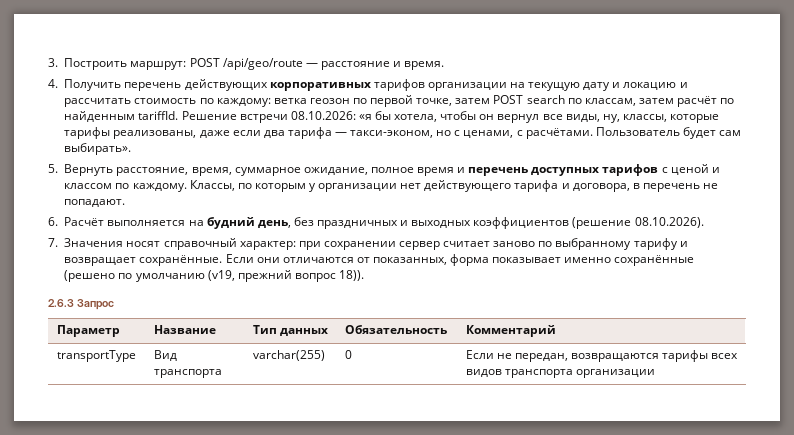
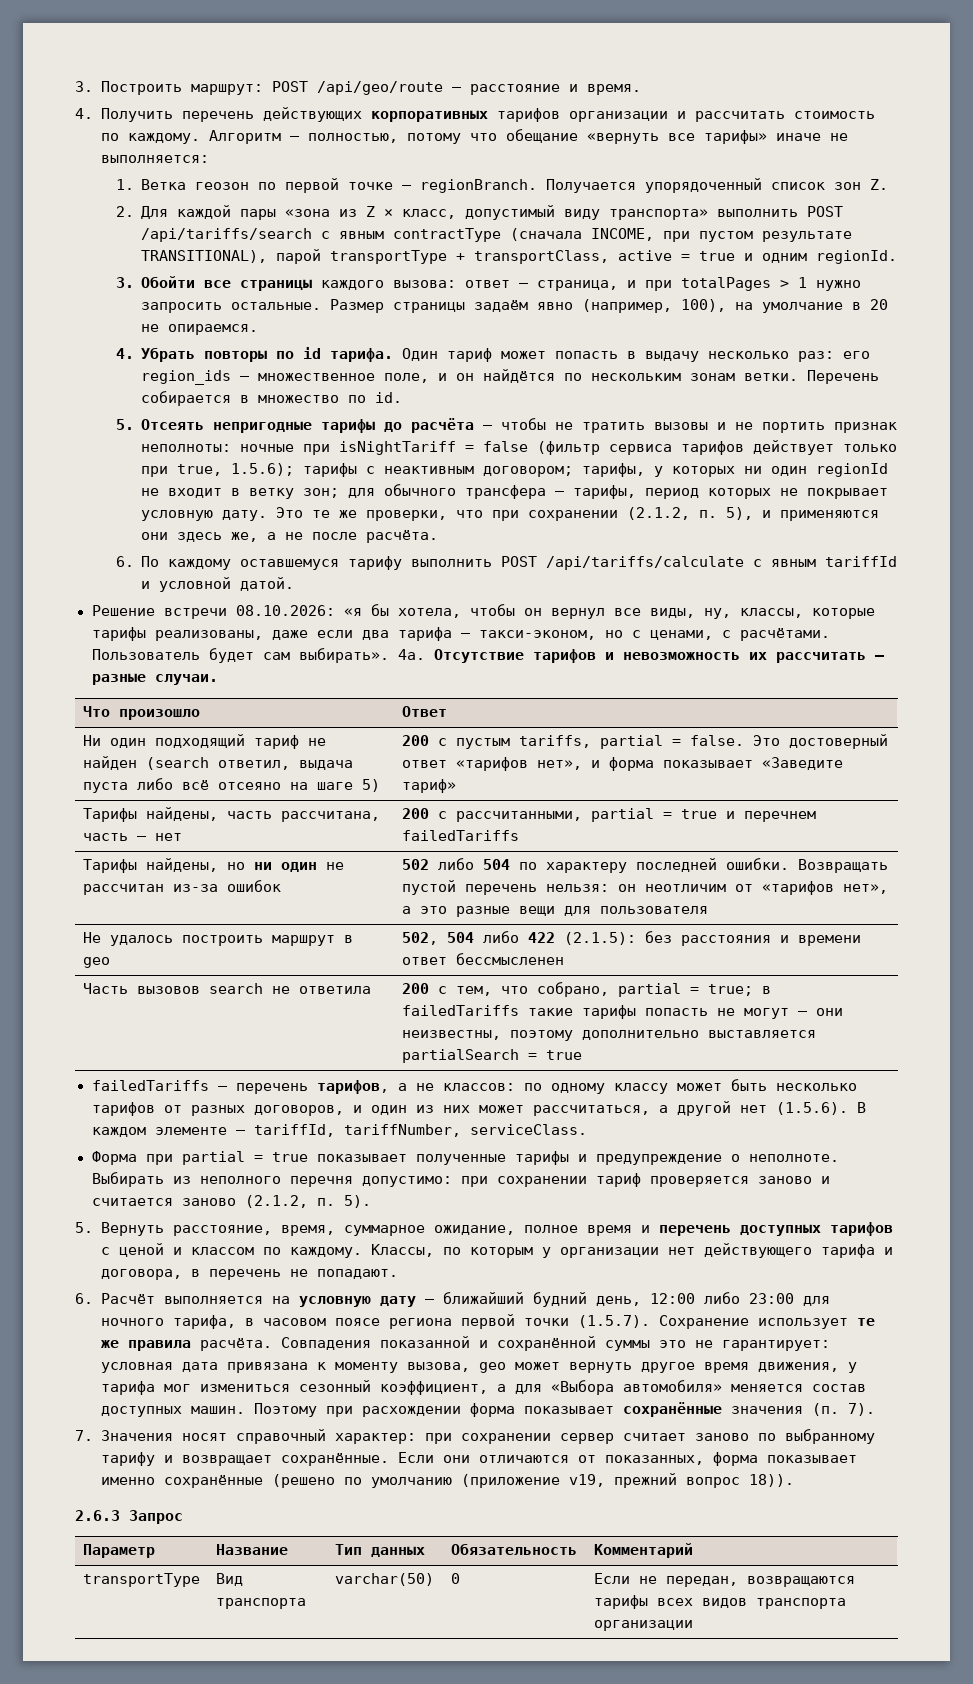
- 4. Получить перечень действующих корпоративных тарифов организации на текущую дату и локацию и рассчитать стоимость по каждому: ветка геозон по первой точке, затем POST search по классам, затем расчёт по найденным tariffId. Решение встречи 08.10.2026: «я бы хотела, чтобы он вернул все виды, ну, классы, которые тарифы реализованы, даже если два тарифа — такси-эконом, но с ценами, с расчётами.
+ 4. Получить перечень действующих корпоративных тарифов организации и рассчитать стоимость по каждому. Алгоритм — полностью, потому что обещание «вернуть все тарифы» иначе не выполняется:
+ 1. Ветка геозон по первой точке — regionBranch. Получается упорядоченный список зон Z.
+ 2. Для каждой пары «зона из Z × класс, допустимый виду транспорта» выполнить POST /api/tariffs/search с явным contractType (сначала INCOME, при пустом результате TRANSITIONAL), парой transportType + transportClass, active = true и одним regionId.
+ 3. Обойти все страницы каждого вызова: ответ — страница, и при totalPages > 1 нужно запросить остальные. Размер страницы задаём явно (например, 100), на умолчание в 20 не опираемся.
+ 4. Убрать повторы по id тарифа. Один тариф может попасть в выдачу несколько раз: его region_ids — множественное поле, и он найдётся по нескольким зонам ветки. Перечень собирается в множество по id.
+ 5. Отсеять непригодные тарифы до расчёта — чтобы не тратить вызовы и не портить признак неполноты: ночные при isNightTariff = false (фильтр сервиса тарифов действует только при true, 1.5.6); тарифы с неактивным договором; тарифы, у которых ни один regionId не входит в ветку зон; для обычного трансфера — тарифы, период которых не покрывает условную дату. Это те же проверки, что при сохранении (2.1.2, п. 5), и применяются они здесь же, а не после расчёта.
+ 6. По каждому оставшемуся тарифу выполнить POST /api/tariffs/calculate с явным tariffId и условной датой.
+ Решение встречи 08.10.2026: «я бы хотела, чтобы он вернул все виды, ну, классы, которые тарифы реализованы, даже если два тарифа — такси-эконом, но с ценами, с расчётами.
+ 4а. Отсутствие тарифов и невозможность их рассчитать — разные случаи.
+ Что произошло | Ответ
+ Ни один подходящий тариф не найден (search ответил, выдача пуста либо всё отсеяно на шаге 5) | 200 с пустым tariffs, partial = false. Это достоверный ответ «тарифов нет», и форма показывает «Заведите тариф»
+ Тарифы найдены, часть рассчитана, часть — нет | 200 с рассчитанными, partial = true и перечнем failedTariffs
+ Тарифы найдены, но ни один не рассчитан из-за ошибок | 502 либо 504 по характеру последней ошибки. Возвращать пустой перечень нельзя: он неотличим от «тарифов нет», а это разные вещи для пользователя
+ Не удалось построить маршрут в geo | 502, 504 либо 422 (2.1.5): без расстояния и времени ответ бессмысленен
+ Часть вызовов search не ответила | 200 с тем, что собрано, partial = true; в failedTariffs такие тарифы попасть не могут — они неизвестны, поэтому дополнительно выставляется partialSearch = true
+ failedTariffs — перечень тарифов, а не классов: по одному классу может быть несколько тарифов от разных договоров, и один из них может рассчитаться, а другой нет (1.5.6). В каждом элементе — tariffId, tariffNumber, serviceClass.
+ Форма при partial = true показывает полученные тарифы и предупреждение о неполноте. Выбирать из неполного перечня допустимо: при сохранении тариф проверяется заново и считается заново (2.1.2, п. 5).
- 6. Расчёт выполняется на будний день, без праздничных и выходных коэффициентов (решение 08.10.2026).
+ 6. Расчёт выполняется на условную дату — ближайший будний день, 12:00 либо 23:00 для ночного тарифа, в часовом поясе региона первой точки (1.5.7). Сохранение использует те же правила расчёта. Совпадения показанной и сохранённой суммы это не гарантирует: условная дата привязана к моменту вызова, geo может вернуть другое время движения, у тарифа мог измениться сезонный коэффициент, а для «Выбора автомобиля» меняется состав доступных машин. Поэтому при расхождении форма показывает сохранённые значения (п. 7).
- Если они отличаются от показанных, форма показывает именно сохранённые (решено по умолчанию (v19, прежний вопрос 18)).
+ Если они отличаются от показанных, форма показывает именно сохранённые (решено по умолчанию (приложение v19, прежний вопрос 18)).
- transportType | Вид транспорта | varchar(255) | 0 | Если не передан, возвращаются тарифы всех видов транспорта организации
+ transportType | Вид транспорта | varchar(50) | 0 | Если не передан, возвращаются тарифы всех видов транспорта организации

